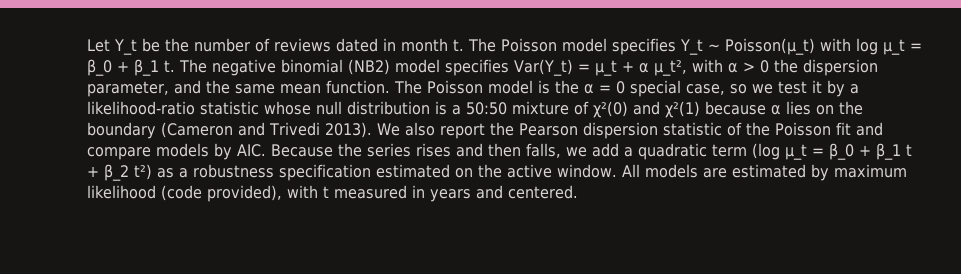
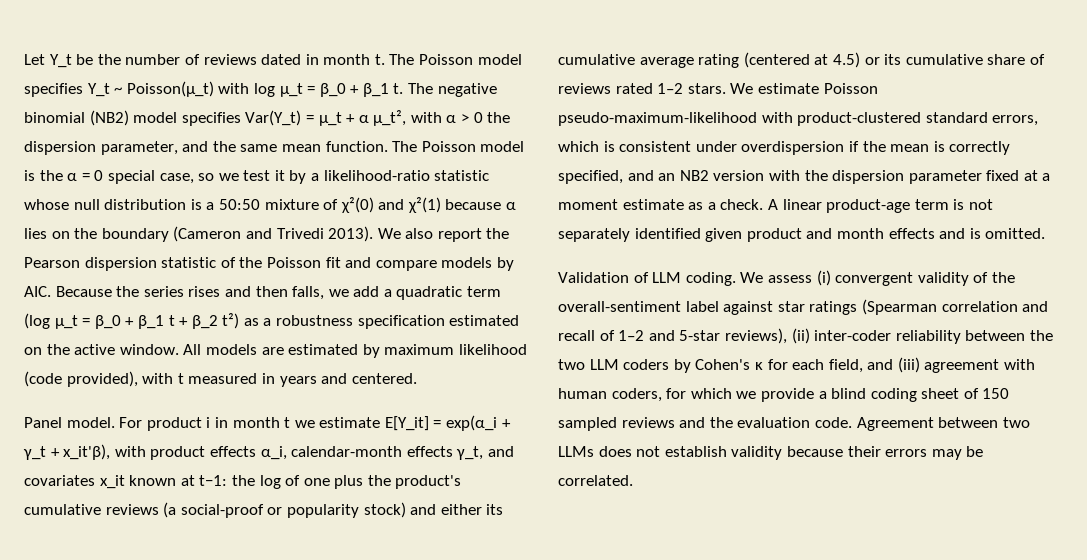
+ Panel model. For product i in month t we estimate E[Y_it] = exp(α_i + γ_t + x_it'β), with product effects α_i, calendar-month effects γ_t, and covariates x_it known at t−1: the log of one plus the product's cumulative reviews (a social-proof or popularity stock) and either its cumulative average rating (centered at 4.5) or its cumulative share of reviews rated 1–2 stars. We estimate Poisson pseudo-maximum-likelihood with product-clustered standard errors, which is consistent under overdispersion if the mean is correctly specified, and an NB2 version with the dispersion parameter fixed at a moment estimate as a check. A linear product-age term is not separately identified given product and month effects and is omitted.
+ Validation of LLM coding. We assess (i) convergent validity of the overall-sentiment label against star ratings (Spearman correlation and recall of 1–2 and 5-star reviews), (ii) inter-coder reliability between the two LLM coders by Cohen's κ for each field, and (iii) agreement with human coders, for which we provide a blind coding sheet of 150 sampled reviews and the evaluation code. Agreement between two LLMs does not establish validity because their errors may be correlated.

